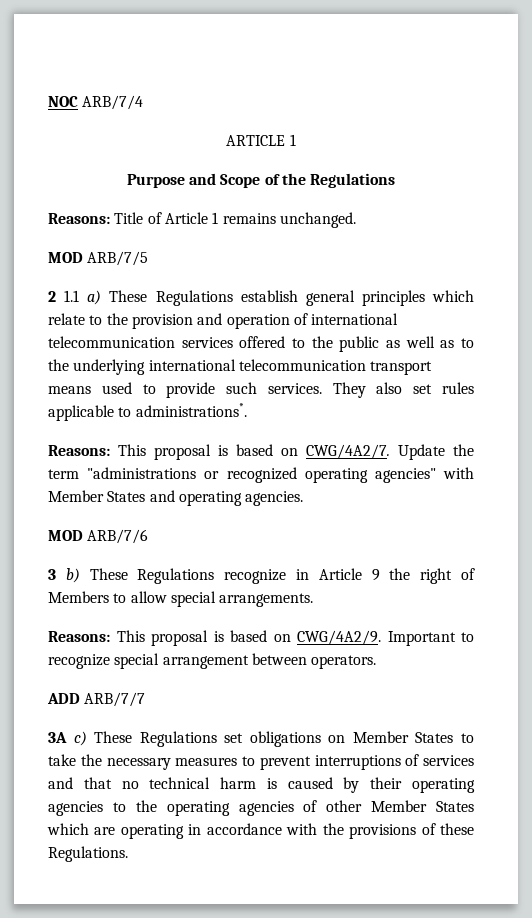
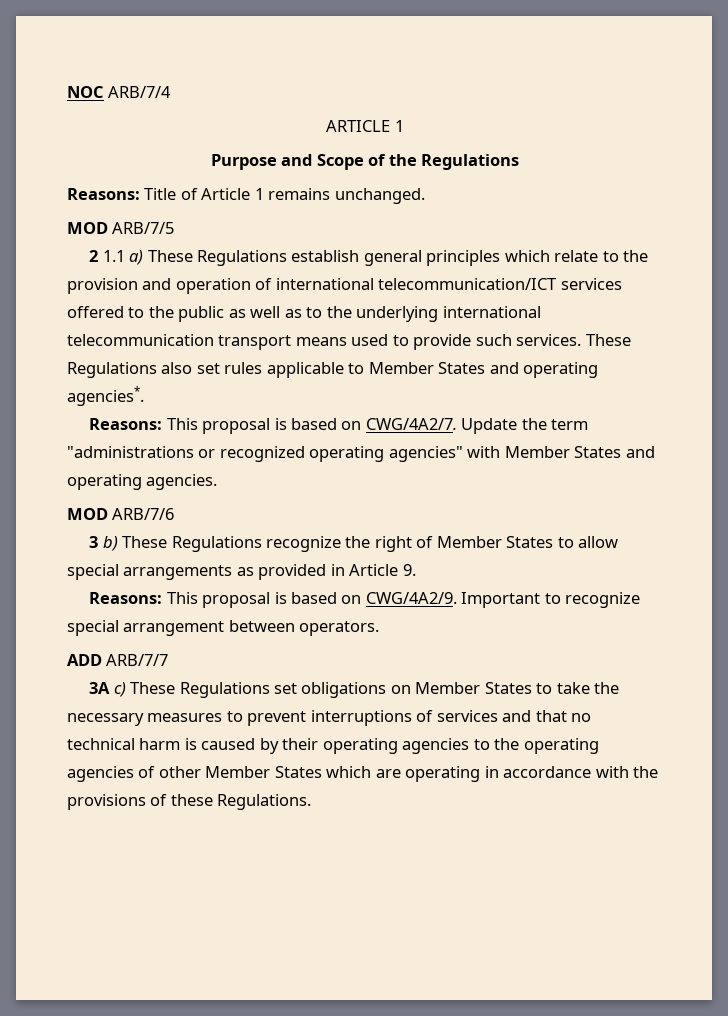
- 2 1.1 a) These Regulations establish general principles which relate to the provision and operation of international telecommunication services offered to the public as well as to the underlying international telecommunication transport means used to provide such services.
+ 2 1.1 a) These Regulations establish general principles which relate to the provision and operation of international telecommunication/ICT services offered to the public as well as to the underlying international telecommunication transport means used to provide such services.
- They also set rules applicable to administrations*.
+ These Regulations also set rules applicable to Member States and operating agencies*.
- 3 b) These Regulations recognize in Article 9 the right of Members to allow special arrangements.
+ 3 b) These Regulations recognize the right of Member States to allow special arrangements as provided in Article 9.

